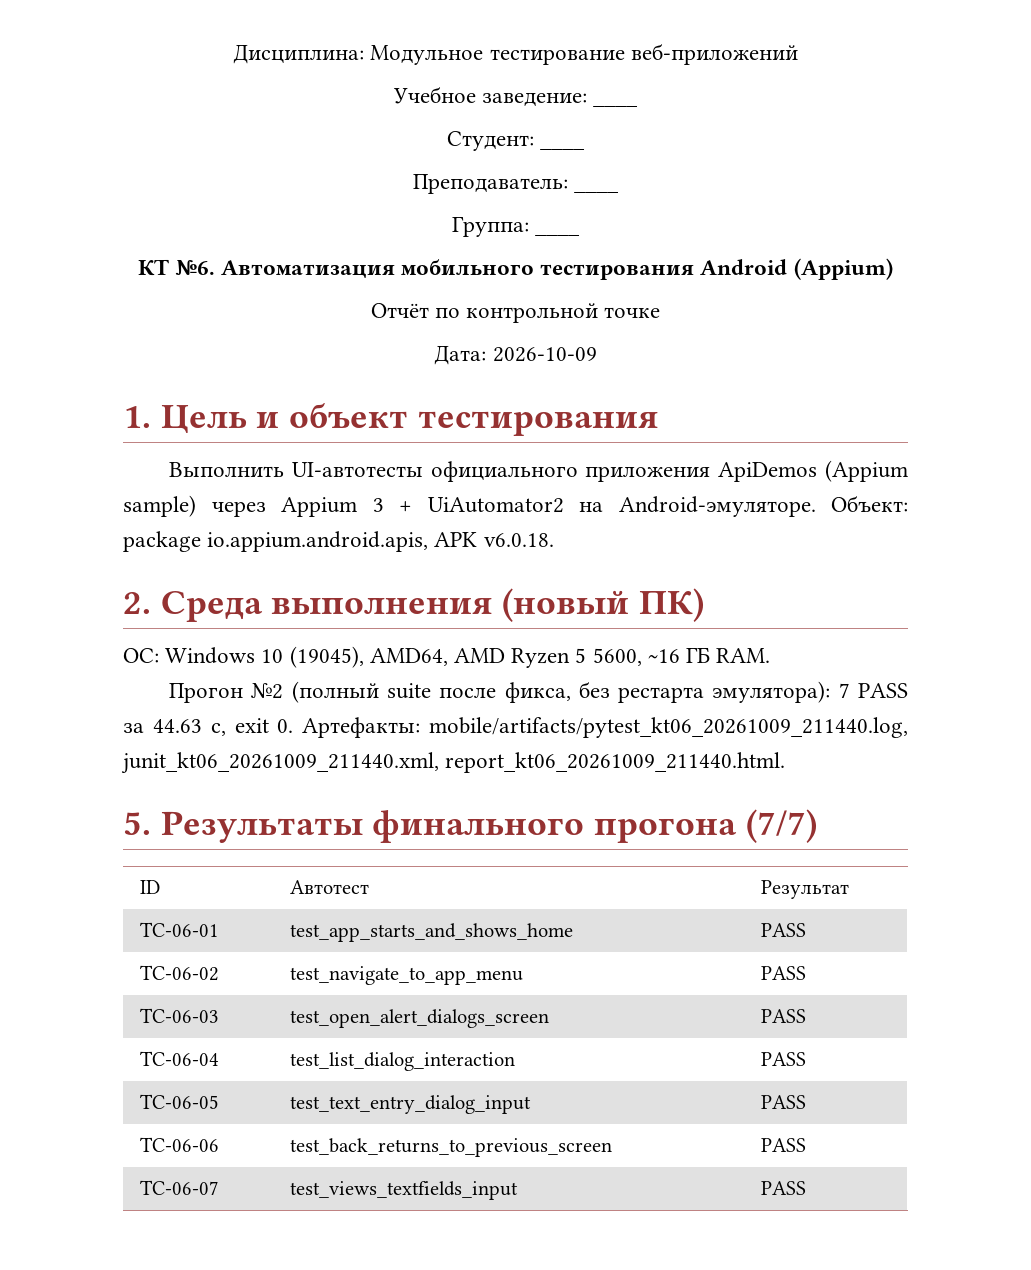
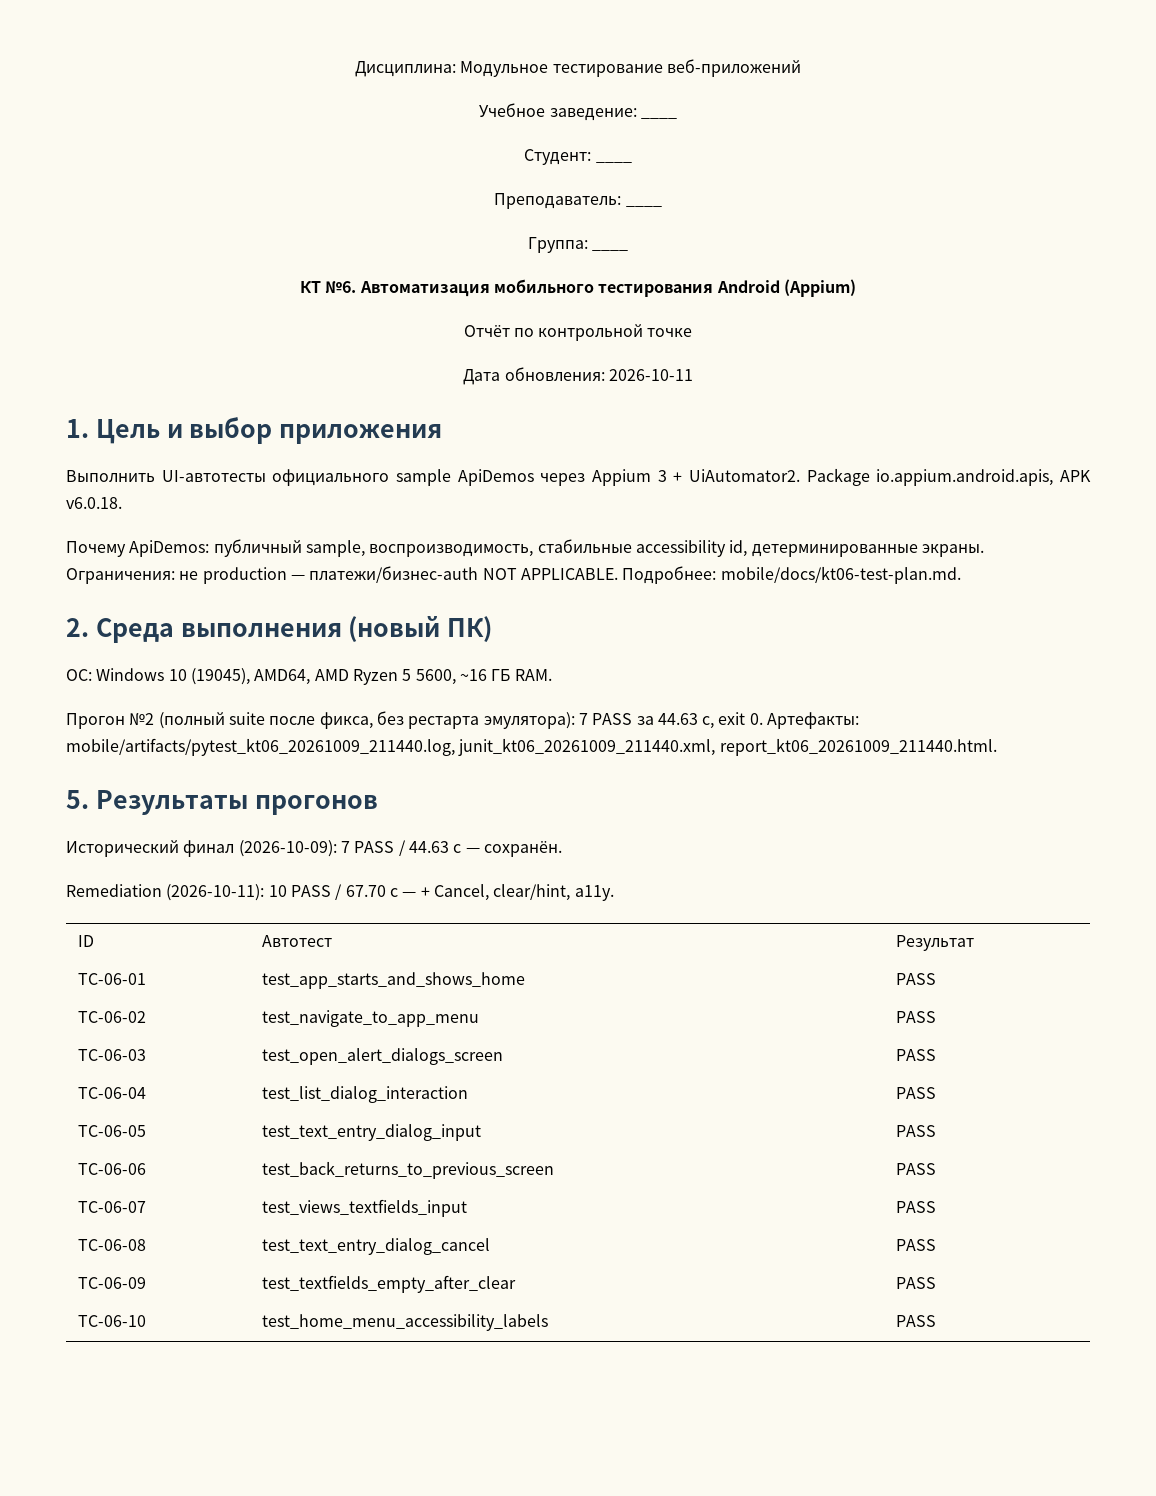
- Дата: 2026-10-09
+ Дата обновления: 2026-10-11
- 1. Цель и объект тестирования
+ 1. Цель и выбор приложения
- Выполнить UI-автотесты официального приложения ApiDemos (Appium sample) через Appium 3 + UiAutomator2 на Android-эмуляторе. Объект: package io.appium.android.apis, APK v6.0.18.
+ Выполнить UI-автотесты официального sample ApiDemos через Appium 3 + UiAutomator2. Package io.appium.android.apis, APK v6.0.18.
+ Почему ApiDemos: публичный sample, воспроизводимость, стабильные accessibility id, детерминированные экраны. Ограничения: не production — платежи/бизнес-auth NOT APPLICABLE. Подробнее: mobile/docs/kt06-test-plan.md.
- 5. Результаты финального прогона (7/7)
+ 5. Результаты прогонов
+ Исторический финал (2026-10-09): 7 PASS / 44.63 с — сохранён.
+ Remediation (2026-10-11): 10 PASS / 67.70 с — + Cancel, clear/hint, a11y.
+ TC-06-08 | test_text_entry_dialog_cancel | PASS
+ TC-06-09 | test_textfields_empty_after_clear | PASS
+ TC-06-10 | test_home_menu_accessibility_labels | PASS

